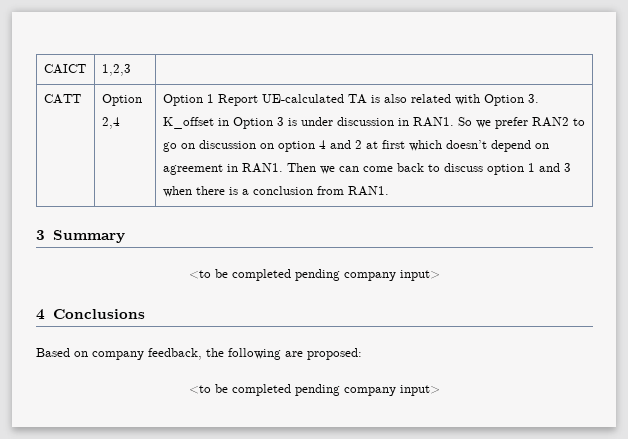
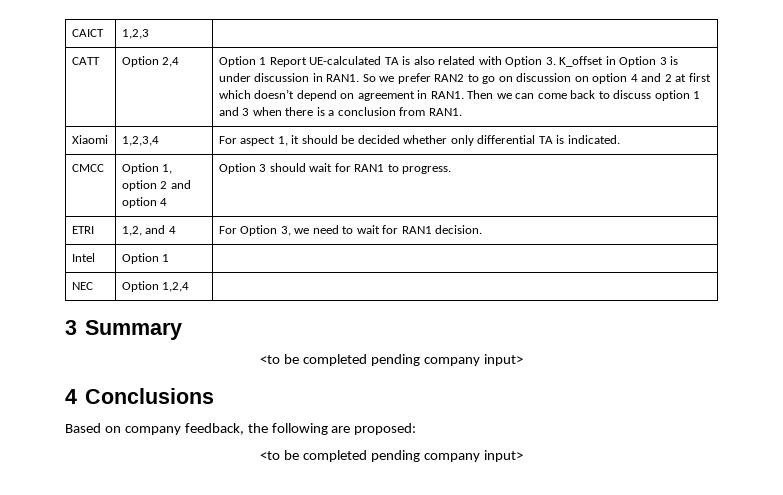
+ Xiaomi | 1,2,3,4 | For aspect 1, it should be decided whether only differential TA is indicated.
+ CMCC | Option 1, option 2 and option 4 | Option 3 should wait for RAN1 to progress.
+ ETRI | 1,2, and 4 | For Option 3, we need to wait for RAN1 decision.
+ Intel | Option 1 |
+ NEC | Option 1,2,4 |

